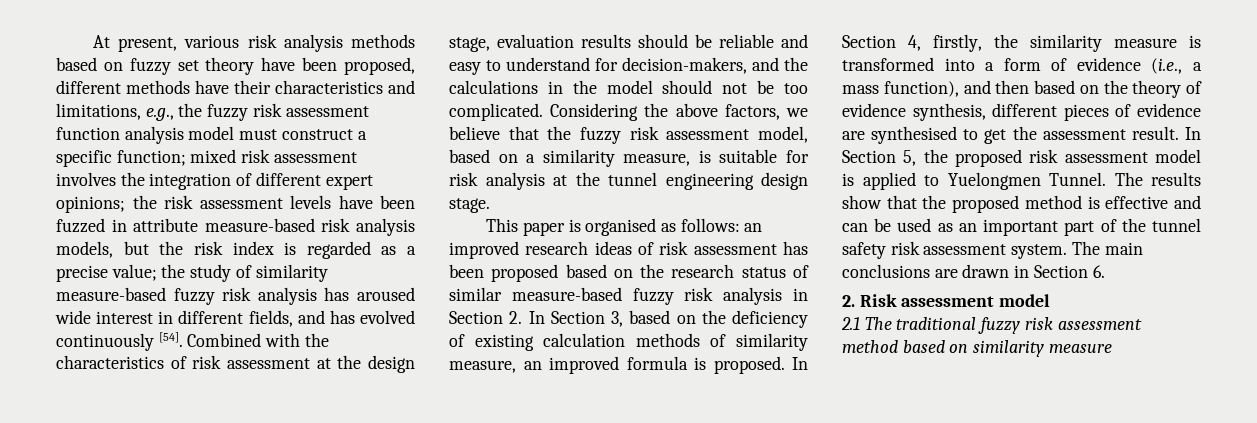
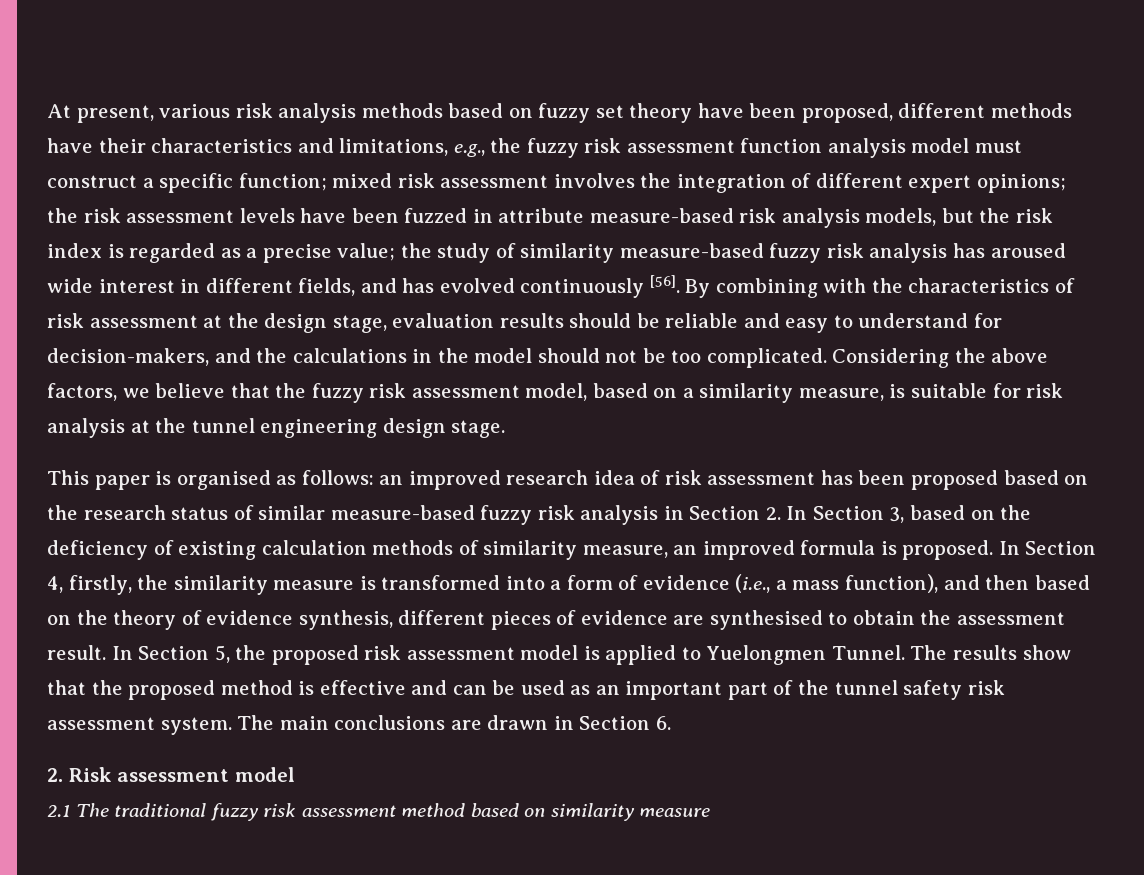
- the study of similarity measure-based fuzzy risk analysis has aroused wide interest in different fields, and has evolved continuously [54]. Combined with the characteristics of risk assessment at the design stage, evaluation results should be reliable and easy to understand for decision-makers, and the calculations in the model should not be too complicated.
+ the study of similarity measure-based fuzzy risk analysis has aroused wide interest in different fields, and has evolved continuously [56]. By combining with the characteristics of risk assessment at the design stage, evaluation results should be reliable and easy to understand for decision-makers, and the calculations in the model should not be too complicated.
- This paper is organised as follows: an improved research ideas of risk assessment has been proposed based on the research status of similar measure-based fuzzy risk analysis in Section 2. In Section 3, based on the deficiency of existing calculation methods of similarity measure, an improved formula is proposed.
+ This paper is organised as follows: an improved research idea of risk assessment has been proposed based on the research status of similar measure-based fuzzy risk analysis in Section 2. In Section 3, based on the deficiency of existing calculation methods of similarity measure, an improved formula is proposed.
- In Section 4, firstly, the similarity measure is transformed into a form of evidence (i.e., a mass function), and then based on the theory of evidence synthesis, different pieces of evidence are synthesised to get the assessment result.
+ In Section 4, firstly, the similarity measure is transformed into a form of evidence (i.e., a mass function), and then based on the theory of evidence synthesis, different pieces of evidence are synthesised to obtain the assessment result.

